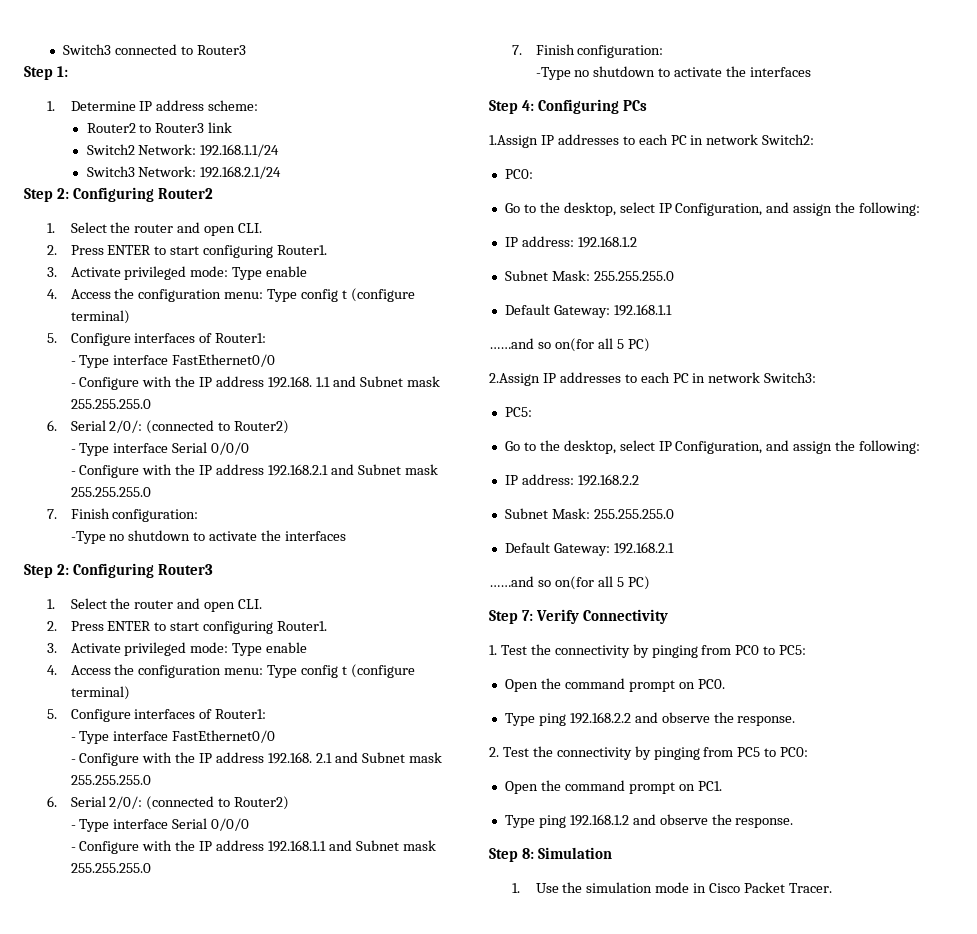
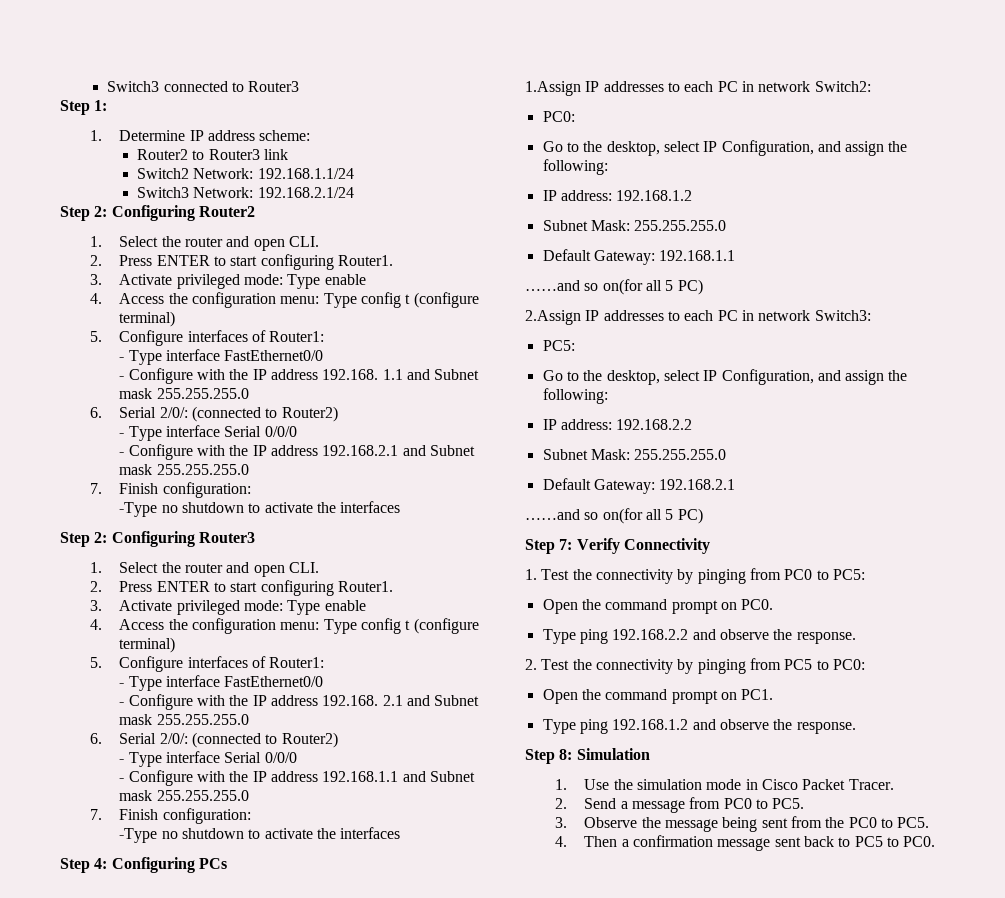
+ 2. Send a message from PC0 to PC5.
+ 3. Observe the message being sent from the PC0 to PC5.
+ 4. Then a confirmation message sent back to PC5 to PC0.

